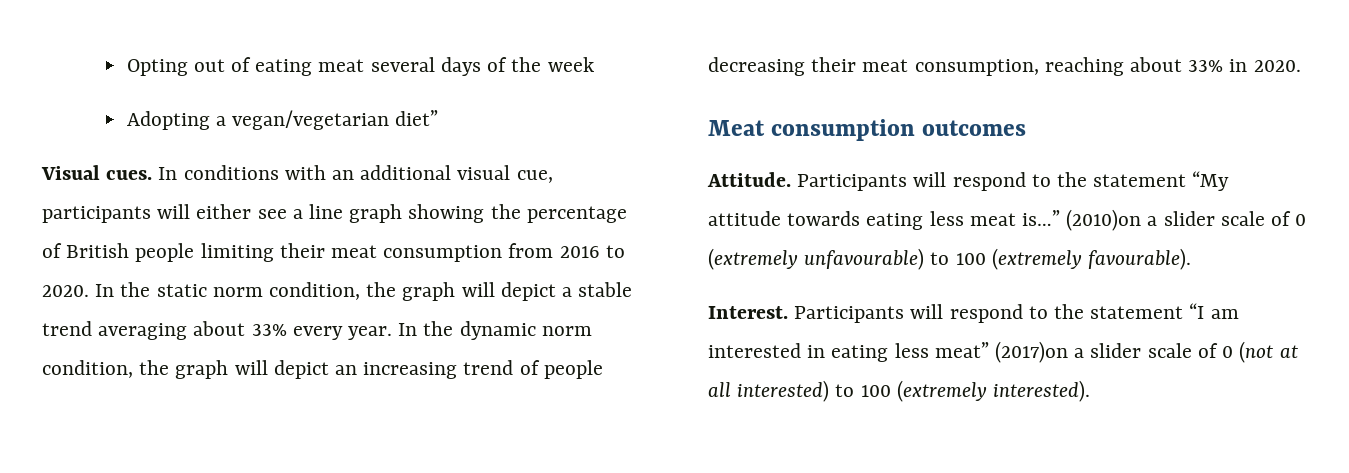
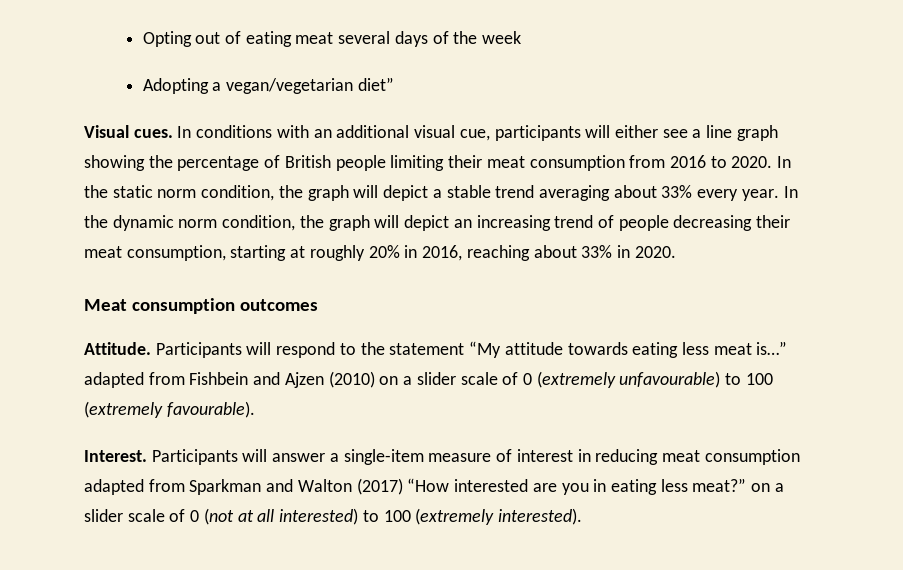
- In the dynamic norm condition, the graph will depict an increasing trend of people decreasing their meat consumption, reaching about 33% in 2020.
+ In the dynamic norm condition, the graph will depict an increasing trend of people decreasing their meat consumption, starting at roughly 20% in 2016, reaching about 33% in 2020.
- Participants will respond to the statement “My attitude towards eating less meat is…” (2010)on a slider scale of 0 (extremely unfavourable) to 100 (extremely favourable).
+ Participants will respond to the statement “My attitude towards eating less meat is…” adapted from Fishbein and Ajzen (2010) on a slider scale of 0 (extremely unfavourable) to 100 (extremely favourable).
- Participants will respond to the statement “I am interested in eating less meat” (2017)on a slider scale of 0 (not at all interested) to 100 (extremely interested).
+ Participants will answer a single-item measure of interest in reducing meat consumption adapted from Sparkman and Walton (2017) “How interested are you in eating less meat?” on a slider scale of 0 (not at all interested) to 100 (extremely interested).

